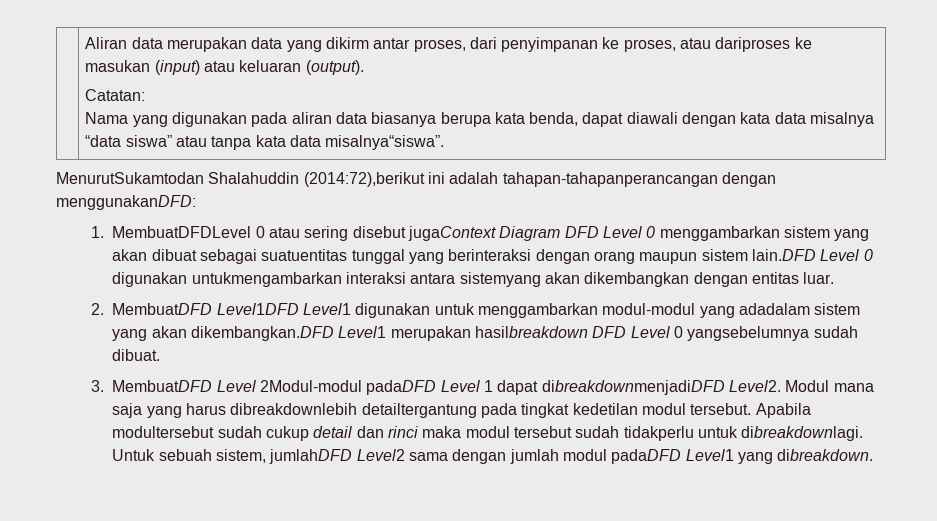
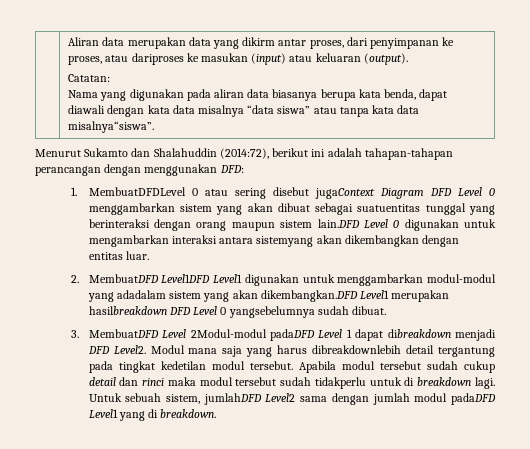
- MenurutSukamtodan Shalahuddin (2014:72),berikut ini adalah tahapan-tahapanperancangan dengan menggunakanDFD:
+ Menurut Sukamto dan Shalahuddin (2014:72), berikut ini adalah tahapan-tahapan perancangan dengan menggunakan DFD:
- 1. MembuatDFDLevel 0 atau sering disebut jugaContext Diagram DFD Level 0 menggambarkan sistem yang akan dibuat sebagai suatuentitas tunggal yang berinteraksi dengan orang maupun sistem lain.DFD Level 0 digunakan untukmengambarkan interaksi antara sistemyang akan dikembangkan dengan entitas luar.
+ 1. MembuatDFDLevel 0 atau sering disebut jugaContext Diagram DFD Level 0 menggambarkan sistem yang akan dibuat sebagai suatuentitas tunggal yang berinteraksi dengan orang maupun sistem lain.DFD Level 0 digunakan untuk mengambarkan interaksi antara sistemyang akan dikembangkan dengan entitas luar.
- 3. MembuatDFD Level 2Modul-modul padaDFD Level 1 dapat dibreakdownmenjadiDFD Level2.
+ 3. MembuatDFD Level 2Modul-modul padaDFD Level 1 dapat dibreakdown menjadi DFD Level2.
- Modul mana saja yang harus dibreakdownlebih detailtergantung pada tingkat kedetilan modul tersebut.
+ Modul mana saja yang harus dibreakdownlebih detail tergantung pada tingkat kedetilan modul tersebut.
- Apabila modultersebut sudah cukup detail dan rinci maka modul tersebut sudah tidakperlu untuk dibreakdownlagi.
+ Apabila modul tersebut sudah cukup detail dan rinci maka modul tersebut sudah tidakperlu untuk di breakdown lagi.
- Untuk sebuah sistem, jumlahDFD Level2 sama dengan jumlah modul padaDFD Level1 yang dibreakdown.
+ Untuk sebuah sistem, jumlahDFD Level2 sama dengan jumlah modul padaDFD Level1 yang di breakdown.

